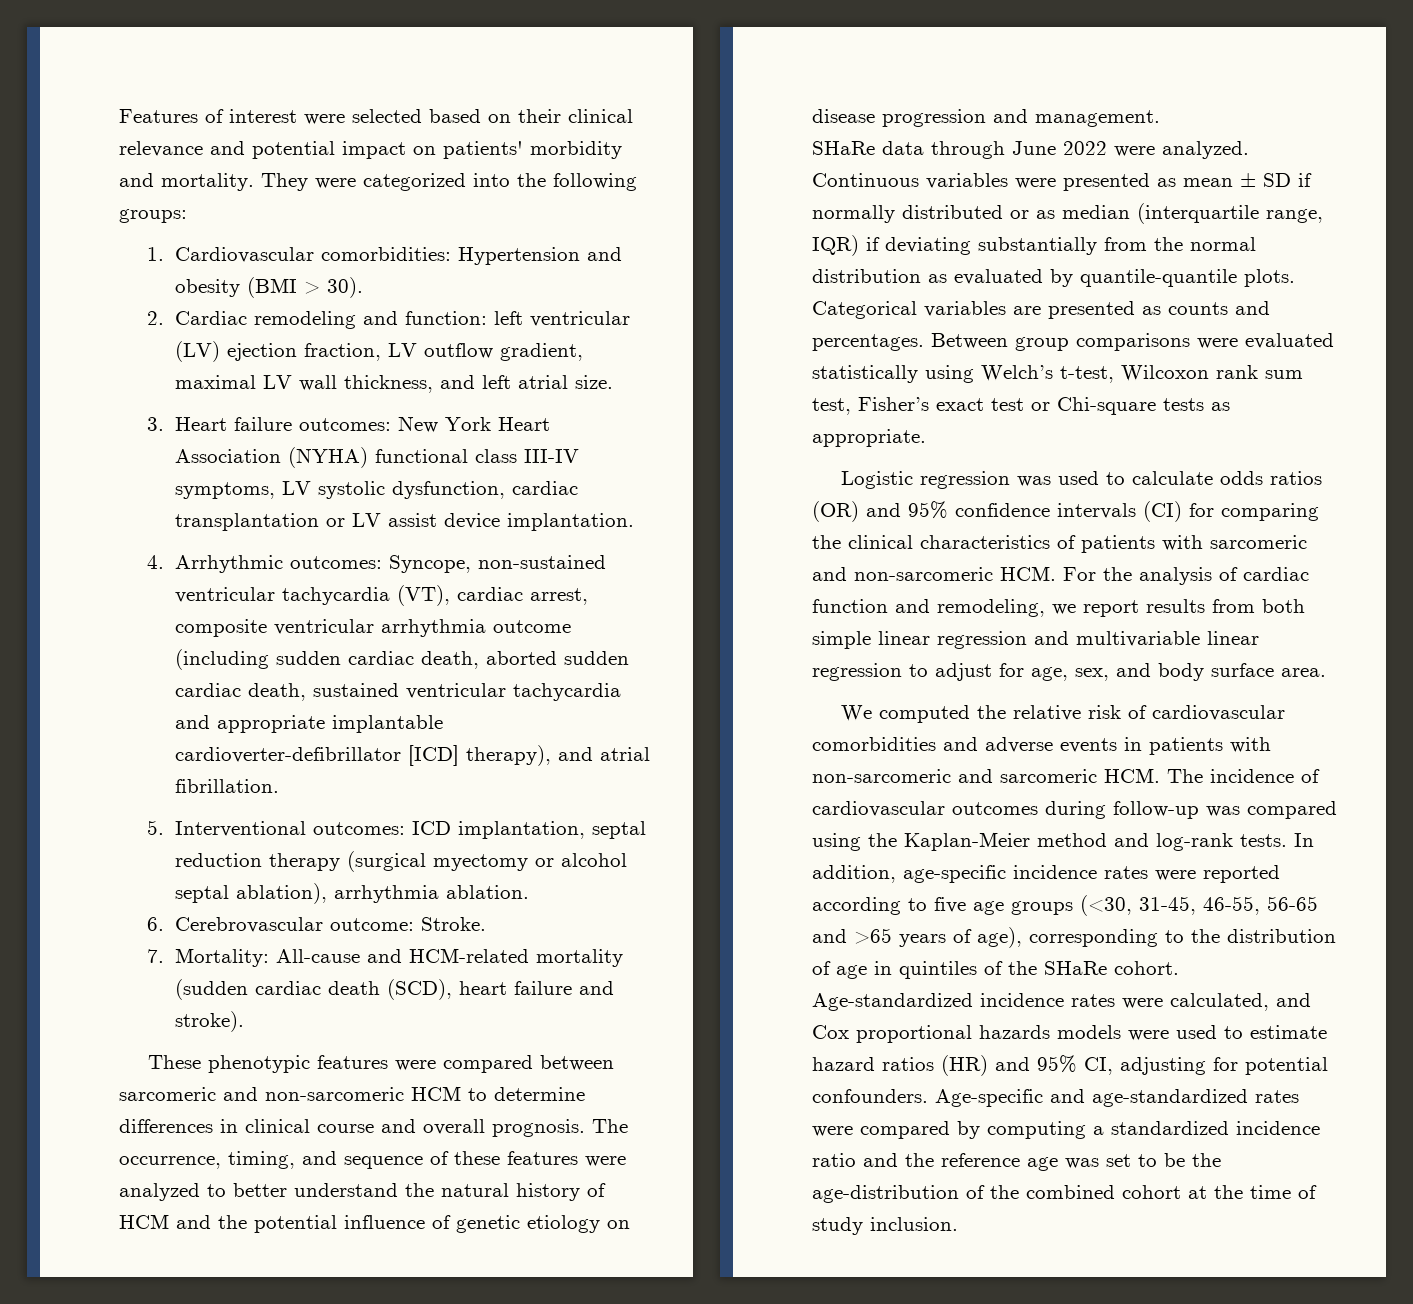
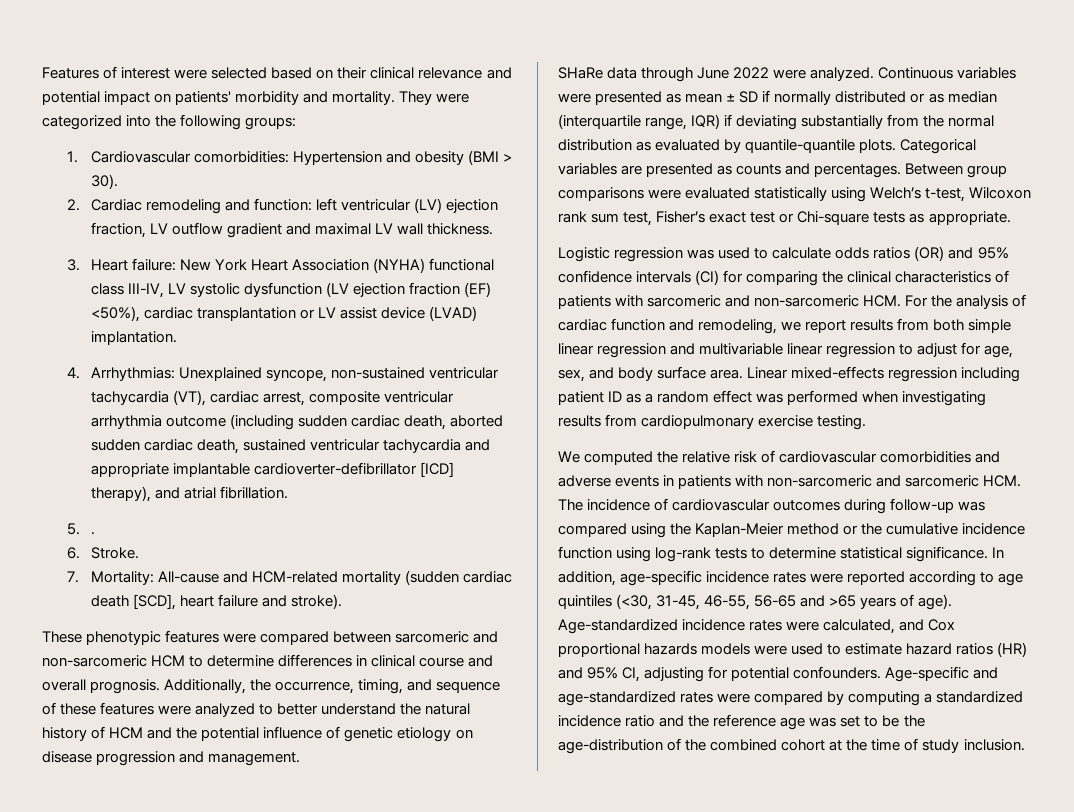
- 2. Cardiac remodeling and function: left ventricular (LV) ejection fraction, LV outflow gradient, maximal LV wall thickness, and left atrial size.
+ 2. Cardiac remodeling and function: left ventricular (LV) ejection fraction, LV outflow gradient and maximal LV wall thickness.
- 3. Heart failure outcomes: New York Heart Association (NYHA) functional class III-IV symptoms, LV systolic dysfunction, cardiac transplantation or LV assist device implantation.
+ 3. Heart failure: New York Heart Association (NYHA) functional class III-IV, LV systolic dysfunction (LV ejection fraction (EF) <50%), cardiac transplantation or LV assist device (LVAD) implantation.
- 4. Arrhythmic outcomes: Syncope, non-sustained ventricular tachycardia (VT), cardiac arrest, composite ventricular arrhythmia outcome (including sudden cardiac death, aborted sudden cardiac death, sustained ventricular tachycardia and appropriate implantable cardioverter-defibrillator [ICD] therapy), and atrial fibrillation.
+ 4. Arrhythmias: Unexplained syncope, non-sustained ventricular tachycardia (VT), cardiac arrest, composite ventricular arrhythmia outcome (including sudden cardiac death, aborted sudden cardiac death, sustained ventricular tachycardia and appropriate implantable cardioverter-defibrillator [ICD] therapy), and atrial fibrillation.
- 5. Interventional outcomes: ICD implantation, septal reduction therapy (surgical myectomy or alcohol septal ablation), arrhythmia ablation.
+ 5. .
- 6. Cerebrovascular outcome: Stroke.
+ 6. Stroke.
- 7. Mortality: All-cause and HCM-related mortality (sudden cardiac death (SCD), heart failure and stroke).
+ 7. Mortality: All-cause and HCM-related mortality (sudden cardiac death [SCD], heart failure and stroke).
- The occurrence, timing, and sequence of these features were analyzed to better understand the natural history of HCM and the potential influence of genetic etiology on disease progression and management.
+ Additionally, the occurrence, timing, and sequence of these features were analyzed to better understand the natural history of HCM and the potential influence of genetic etiology on disease progression and management.
+ Linear mixed-effects regression including patient ID as a random effect was performed when investigating results from cardiopulmonary exercise testing.
- We computed the relative risk of cardiovascular comorbidities and adverse events in patients with non-sarcomeric and sarcomeric HCM. The incidence of cardiovascular outcomes during follow-up was compared using the Kaplan-Meier method and log-rank tests.
+ We computed the relative risk of cardiovascular comorbidities and adverse events in patients with non-sarcomeric and sarcomeric HCM. The incidence of cardiovascular outcomes during follow-up was compared using the Kaplan-Meier method or the cumulative incidence function using log-rank tests to determine statistical significance.
- In addition, age-specific incidence rates were reported according to five age groups (<30, 31-45, 46-55, 56-65 and >65 years of age), corresponding to the distribution of age in quintiles of the SHaRe cohort.
+ In addition, age-specific incidence rates were reported according to age quintiles (<30, 31-45, 46-55, 56-65 and >65 years of age).

